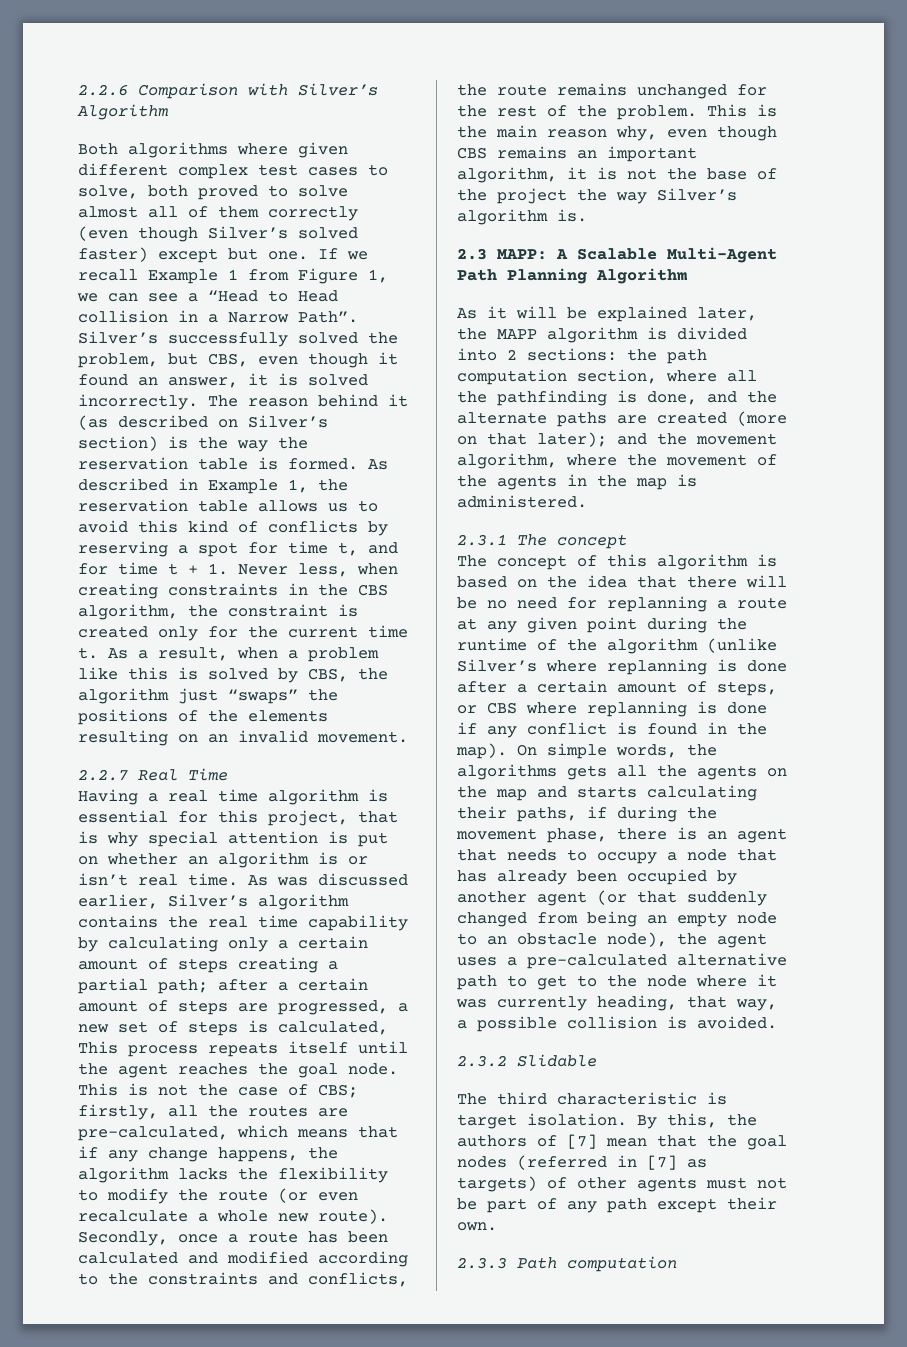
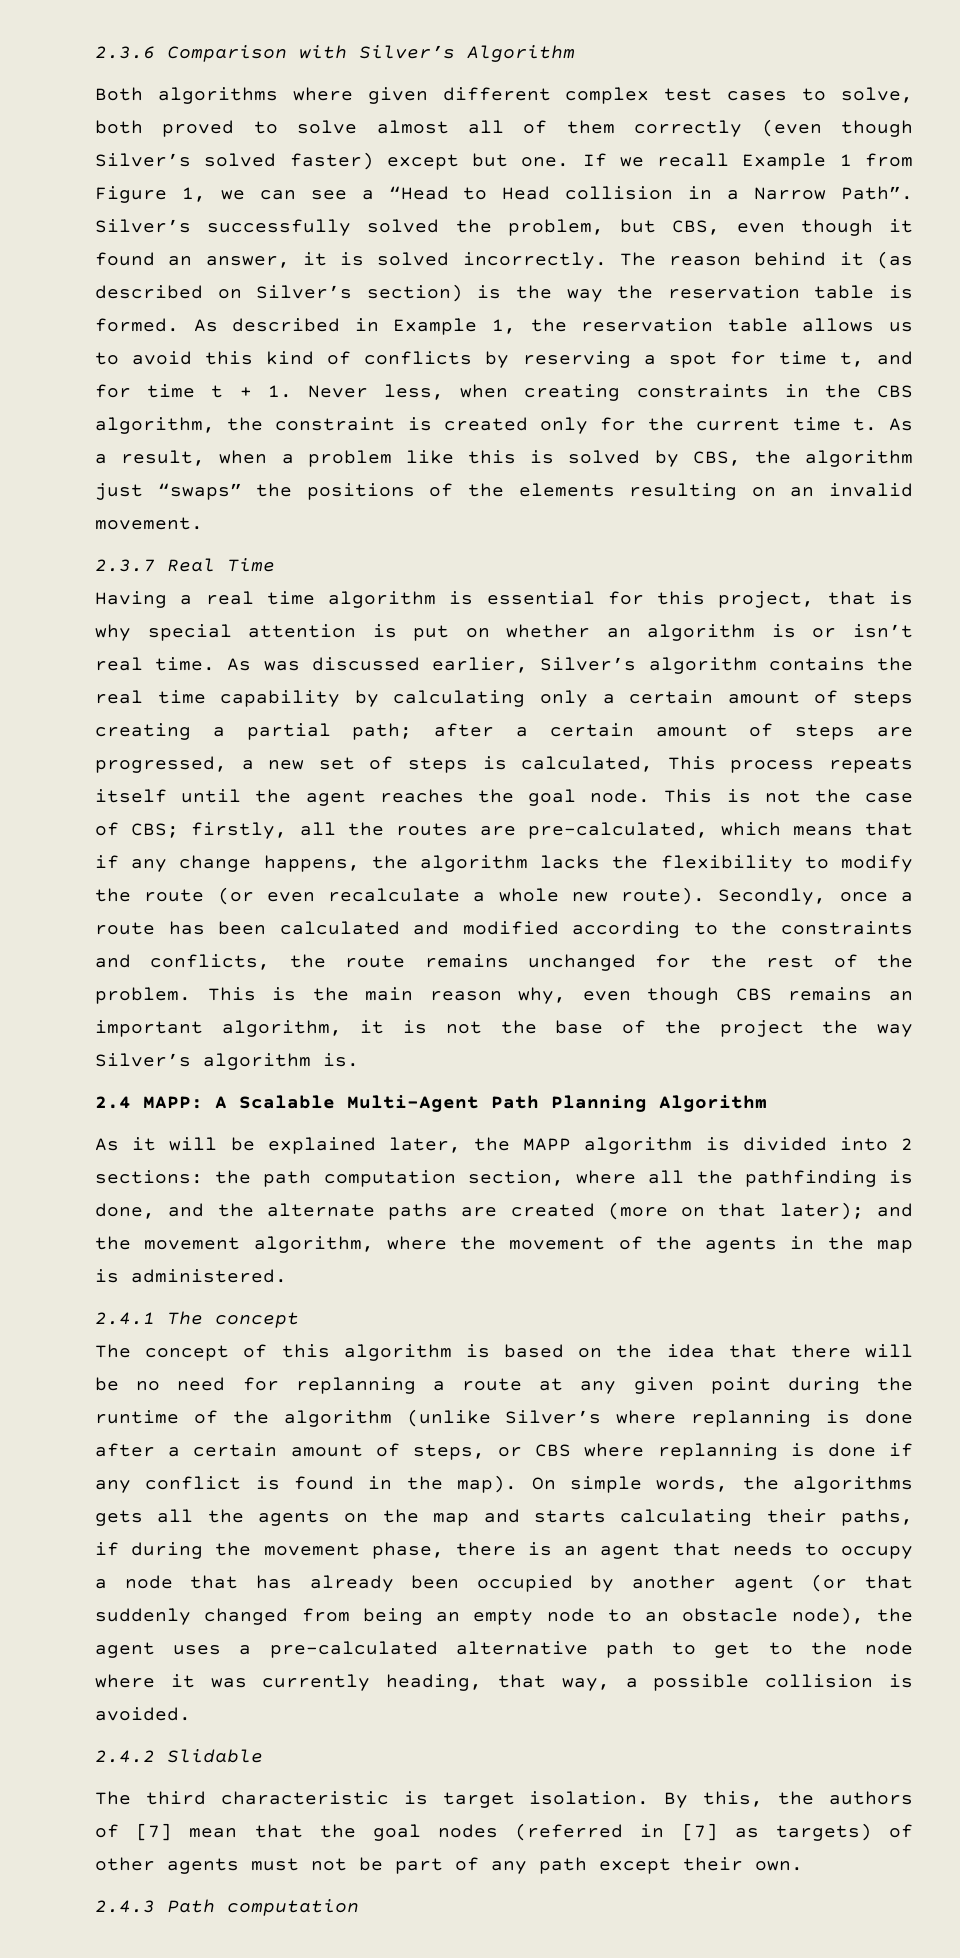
- 2.2.6 Comparison with Silver’s Algorithm
+ 2.3.6 Comparison with Silver’s Algorithm
- 2.2.7 Real Time
+ 2.3.7 Real Time
- 2.3 MAPP: A Scalable Multi-Agent Path Planning Algorithm
+ 2.4 MAPP: A Scalable Multi-Agent Path Planning Algorithm
- 2.3.1 The concept
+ 2.4.1 The concept
- 2.3.2 Slidable
+ 2.4.2 Slidable
- 2.3.3 Path computation
+ 2.4.3 Path computation

